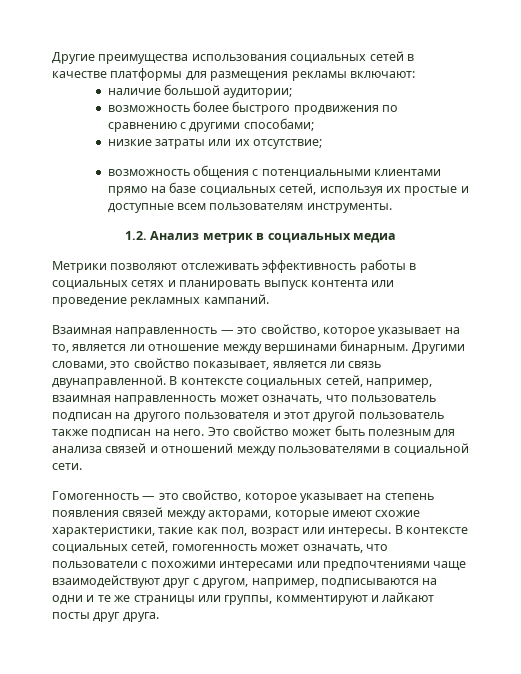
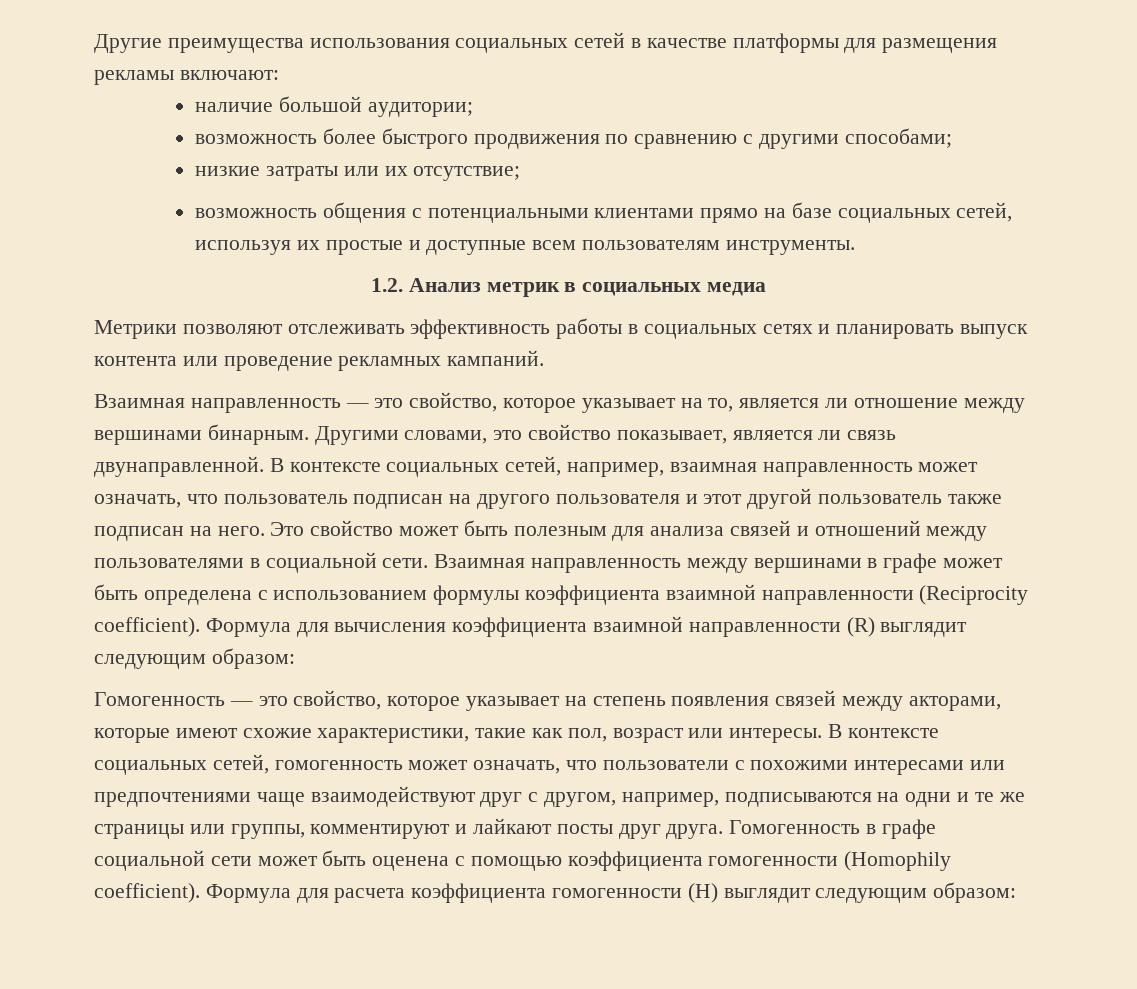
+ Взаимная направленность между вершинами в графе может быть определена с использованием формулы коэффициента взаимной направленности (Reciprocity coefficient). Формула для вычисления коэффициента взаимной направленности (R) выглядит следующим образом:
+ Гомогенность в графе социальной сети может быть оценена с помощью коэффициента гомогенности (Homophily coefficient). Формула для расчета коэффициента гомогенности (H) выглядит следующим образом:

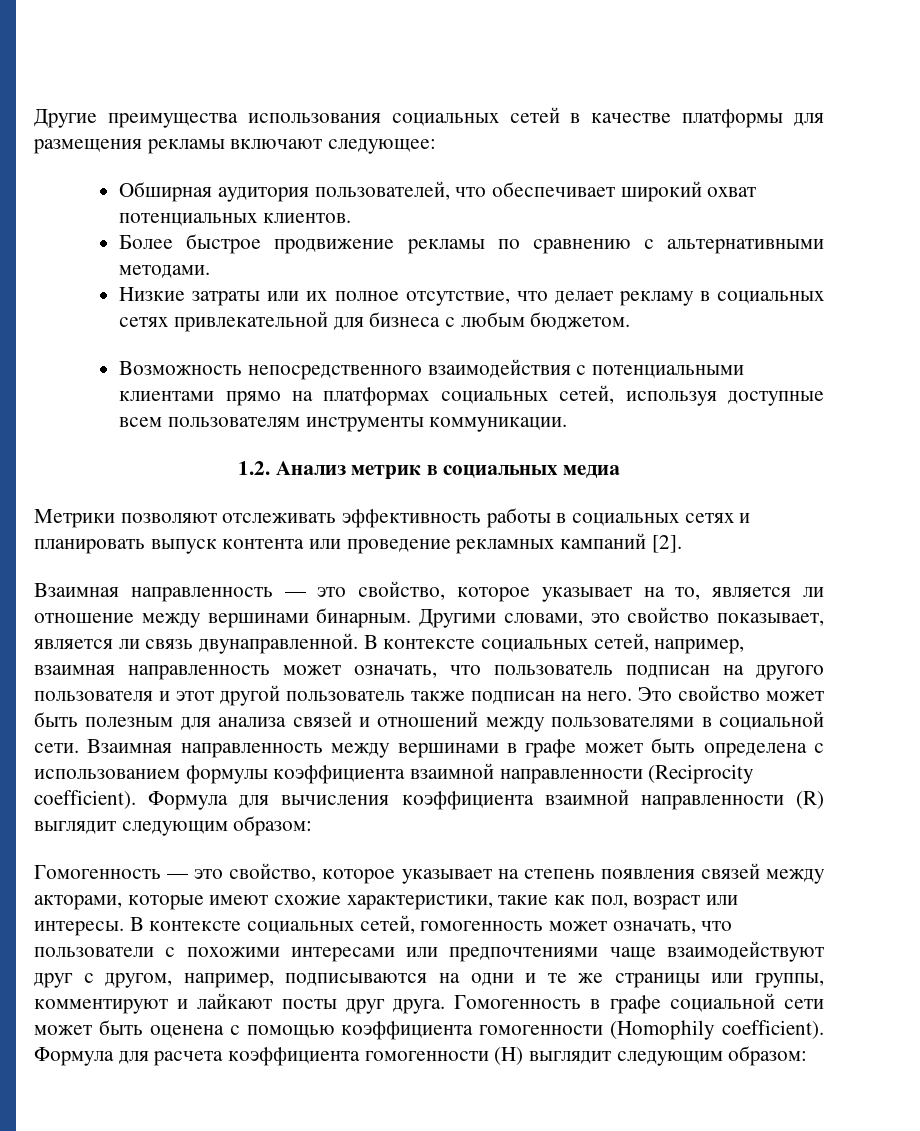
- Другие преимущества использования социальных сетей в качестве платформы для размещения рекламы включают:
- наличие большой аудитории;
- возможность более быстрого продвижения по сравнению с другими способами;
- низкие затраты или их отсутствие;
- возможность общения с потенциальными клиентами прямо на базе социальных сетей, используя их простые и доступные всем пользователям инструменты.
+ Другие преимущества использования социальных сетей в качестве платформы для размещения рекламы включают следующее:
+ Обширная аудитория пользователей, что обеспечивает широкий охват потенциальных клиентов.
+ Более быстрое продвижение рекламы по сравнению с альтернативными методами.
+ Низкие затраты или их полное отсутствие, что делает рекламу в социальных сетях привлекательной для бизнеса с любым бюджетом.
+ Возможность непосредственного взаимодействия с потенциальными клиентами прямо на платформах социальных сетей, используя доступные всем пользователям инструменты коммуникации.
- Метрики позволяют отслеживать эффективность работы в социальных сетях и планировать выпуск контента или проведение рекламных кампаний.
+ Метрики позволяют отслеживать эффективность работы в социальных сетях и планировать выпуск контента или проведение рекламных кампаний [2].

